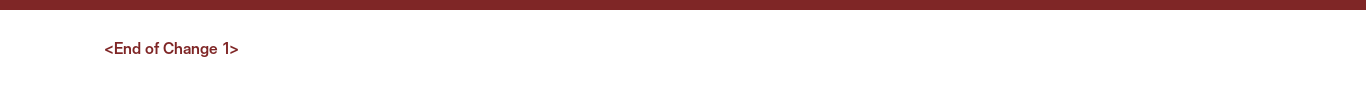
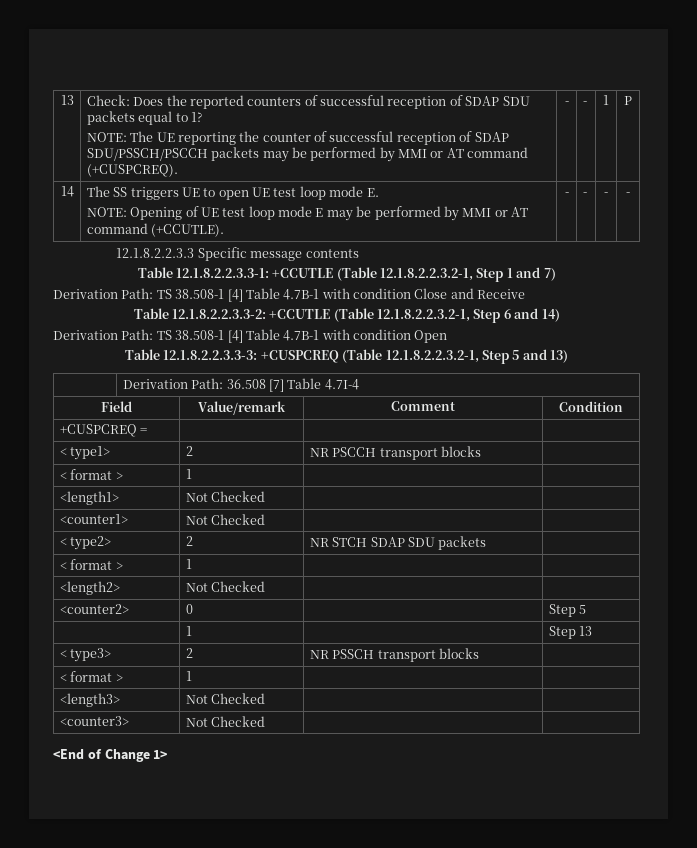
+ 13 | Check: Does the reported counters of successful reception of SDAP SDU packets equal to 1?
+ NOTE: The UE reporting the counter of successful reception of SDAP SDU/PSSCH/PSCCH packets may be performed by MMI or AT command (+CUSPCREQ). | - | - | 1 | P
+ 14 | The SS triggers UE to open UE test loop mode E.
+ NOTE: Opening of UE test loop mode E may be performed by MMI or AT command (+CCUTLE). | - | - | - | -
+ 12.1.8.2.2.3.3 Specific message contents
+ Table 12.1.8.2.2.3.3-1: +CCUTLE (Table 12.1.8.2.2.3.2-1, Step 1 and 7)
+ Derivation Path: TS 38.508-1 [4] Table 4.7B-1 with condition Close and Receive
+ Table 12.1.8.2.2.3.3-2: +CCUTLE (Table 12.1.8.2.2.3.2-1, Step 6 and 14)
+ Derivation Path: TS 38.508-1 [4] Table 4.7B-1 with condition Open
+ Table 12.1.8.2.2.3.3-3: +CUSPCREQ (Table 12.1.8.2.2.3.2-1, Step 5 and 13)
+ | Derivation Path: 36.508 [7] Table 4.7I-4
+ Field | Value/remark | Comment | Condition
+ +CUSPCREQ = | | |
+ < type1> | 2 | NR PSCCH transport blocks |
+ < format > | 1 | |
+ <length1> | Not Checked | |
+ <counter1> | Not Checked | |
+ < type2> | 2 | NR STCH SDAP SDU packets |
+ < format > | 1 | |
+ <length2> | Not Checked | |
+ <counter2> | 0 | | Step 5
+ | 1 | | Step 13
+ < type3> | 2 | NR PSSCH transport blocks |
+ < format > | 1 | |
+ <length3> | Not Checked | |
+ <counter3> | Not Checked | |

